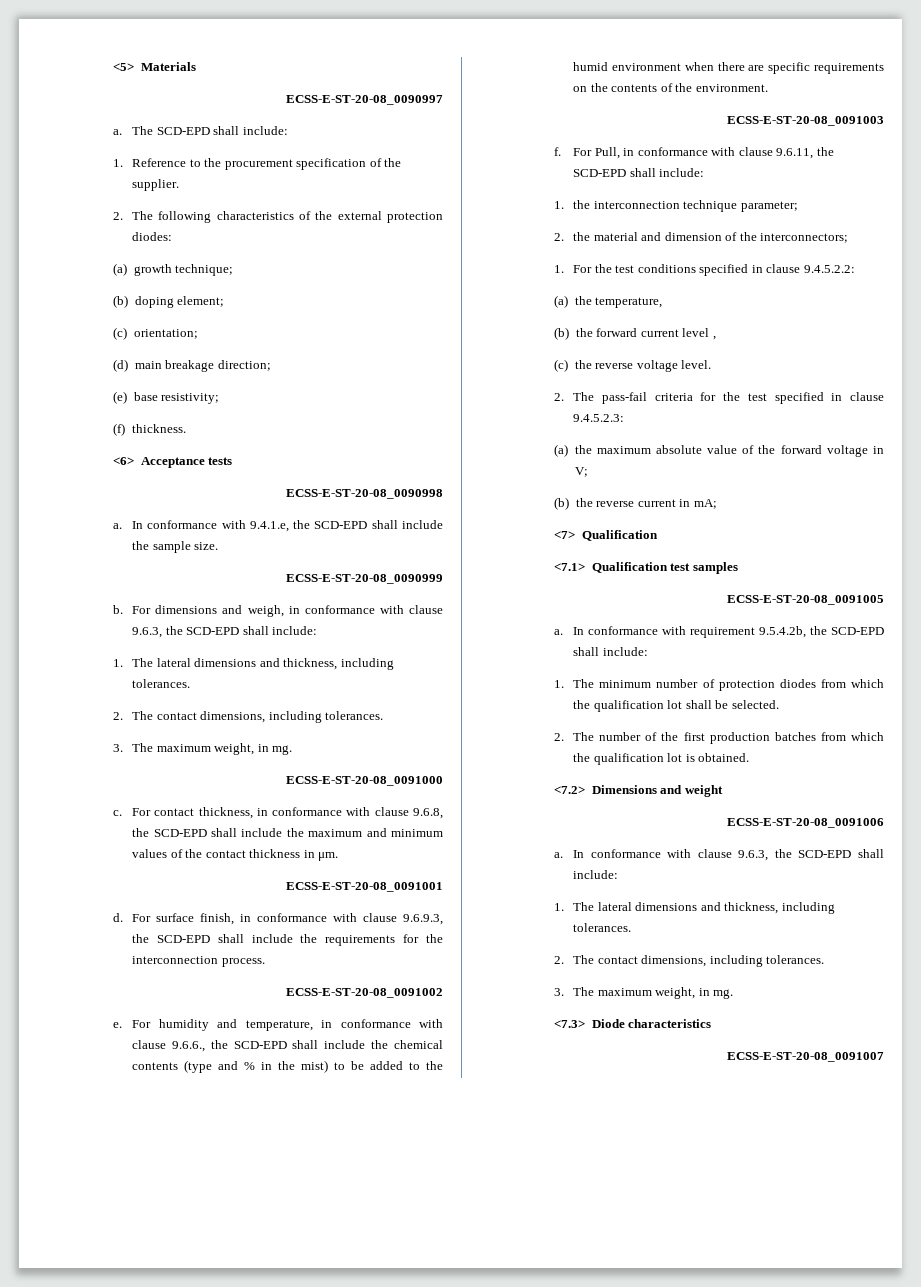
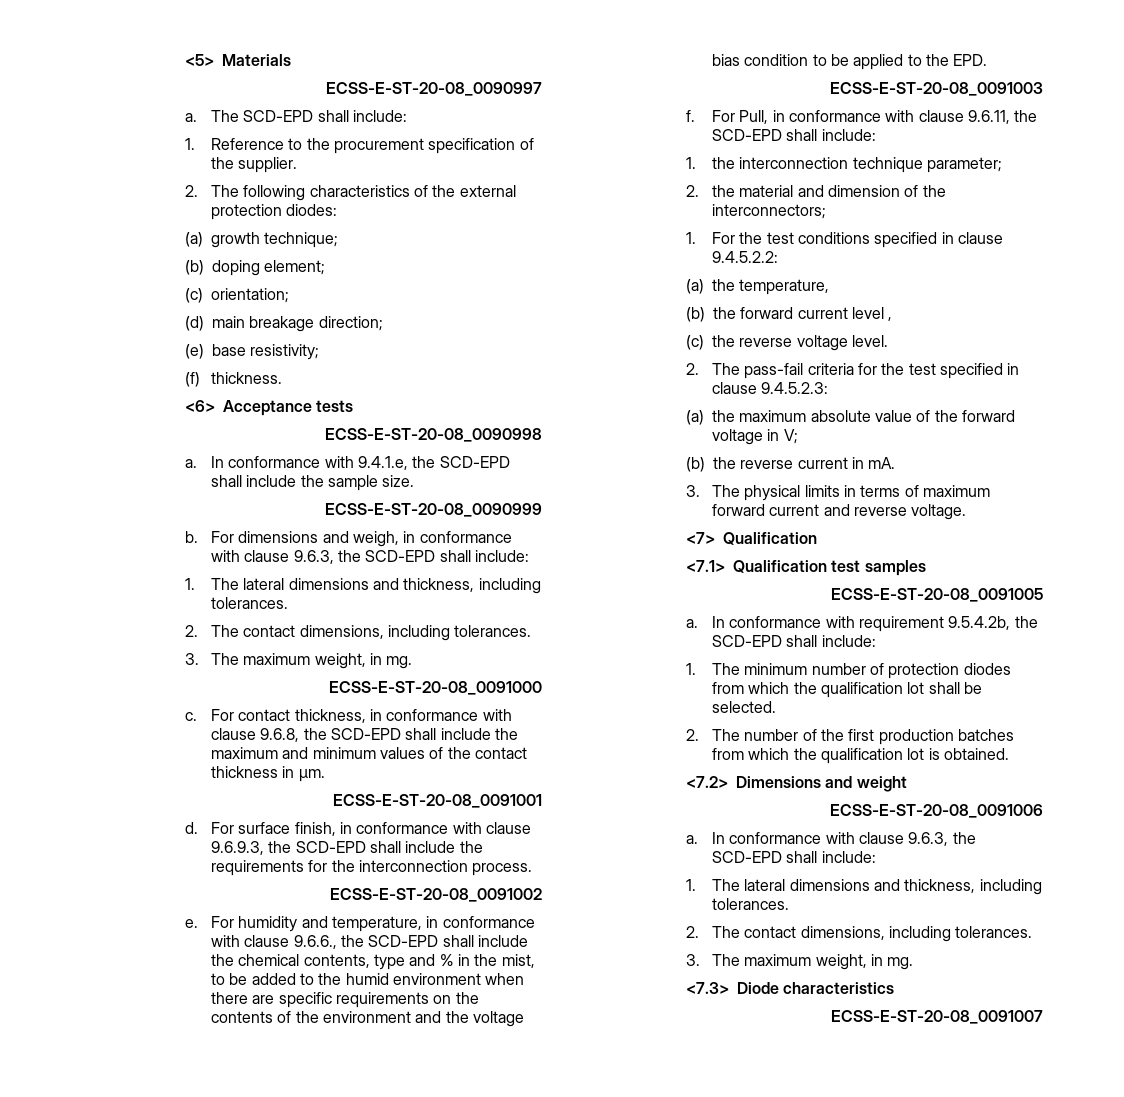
- For humidity and temperature, in conformance with clause 9.6.6., the SCD-EPD shall include the chemical contents (type and % in the mist) to be added to the humid environment when there are specific requirements on the contents of the environment.
+ For humidity and temperature, in conformance with clause 9.6.6., the SCD-EPD shall include the chemical contents, type and % in the mist, to be added to the humid environment when there are specific requirements on the contents of the environment and the voltage bias condition to be applied to the EPD.
- (b) the reverse current in mA;
+ (b) the reverse current in mA.
+ 3. The physical limits in terms of maximum forward current and reverse voltage.

